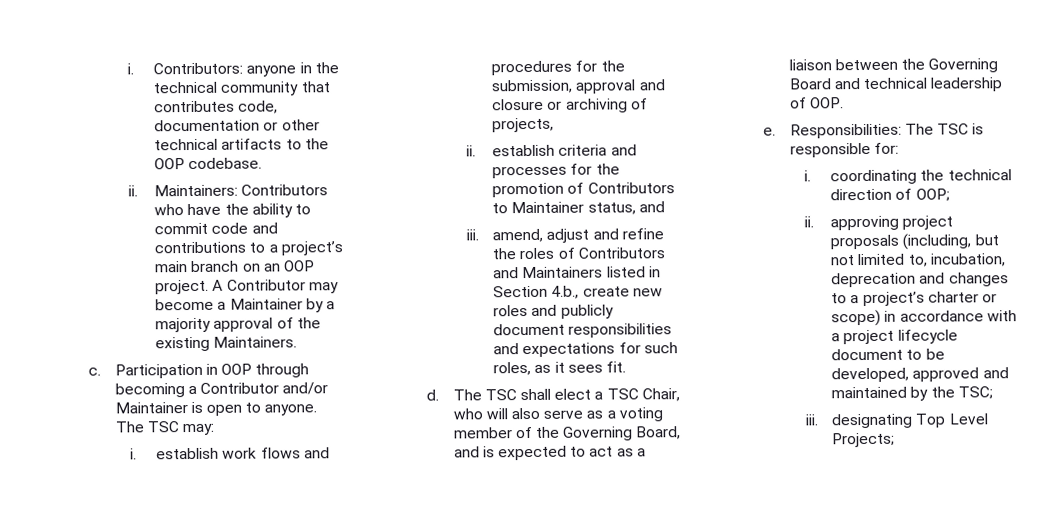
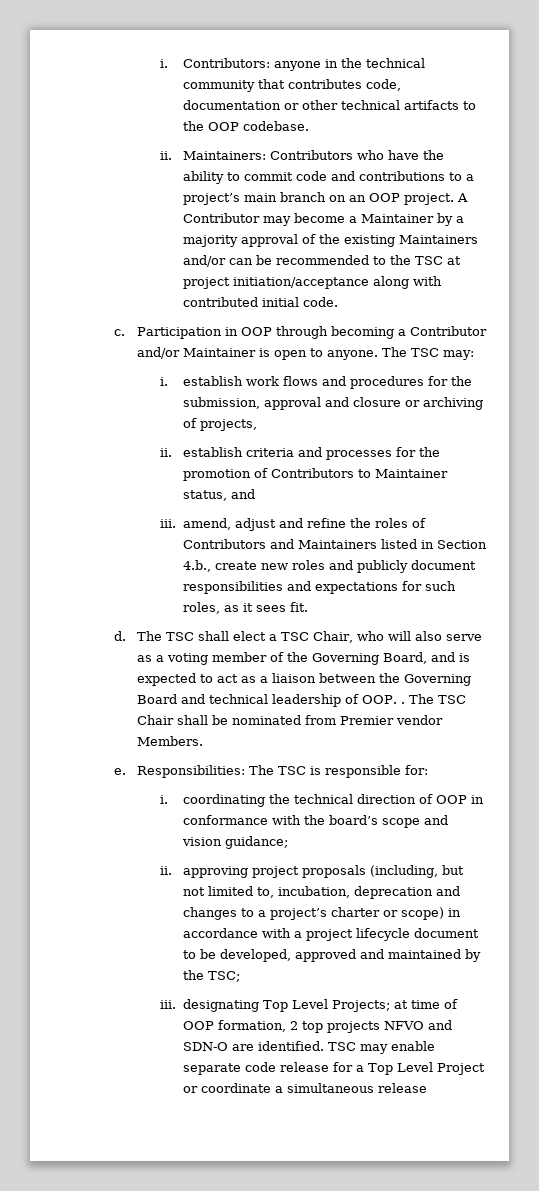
- A Contributor may become a Maintainer by a majority approval of the existing Maintainers.
+ A Contributor may become a Maintainer by a majority approval of the existing Maintainers and/or can be recommended to the TSC at project initiation/acceptance along with contributed initial code.
- The TSC shall elect a TSC Chair, who will also serve as a voting member of the Governing Board, and is expected to act as a liaison between the Governing Board and technical leadership of OOP.
+ The TSC shall elect a TSC Chair, who will also serve as a voting member of the Governing Board, and is expected to act as a liaison between the Governing Board and technical leadership of OOP. . The TSC Chair shall be nominated from Premier vendor Members.
- i. coordinating the technical direction of OOP;
+ i. coordinating the technical direction of OOP in conformance with the board’s scope and vision guidance;
- iii. designating Top Level Projects;
+ iii. designating Top Level Projects; at time of OOP formation, 2 top projects NFVO and SDN-O are identified. TSC may enable separate code release for a Top Level Project or coordinate a simultaneous release

